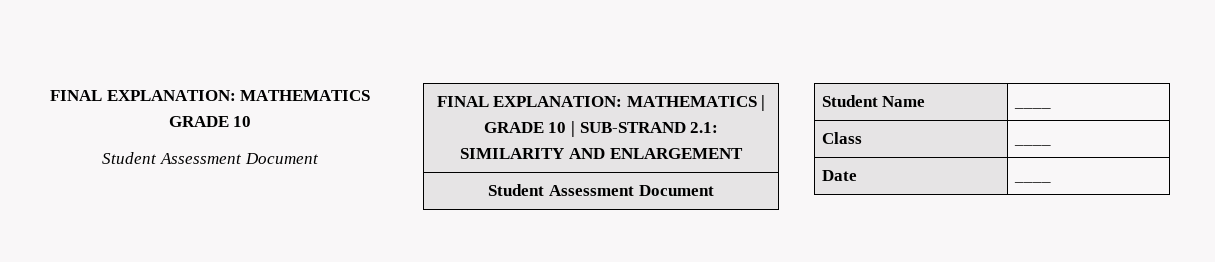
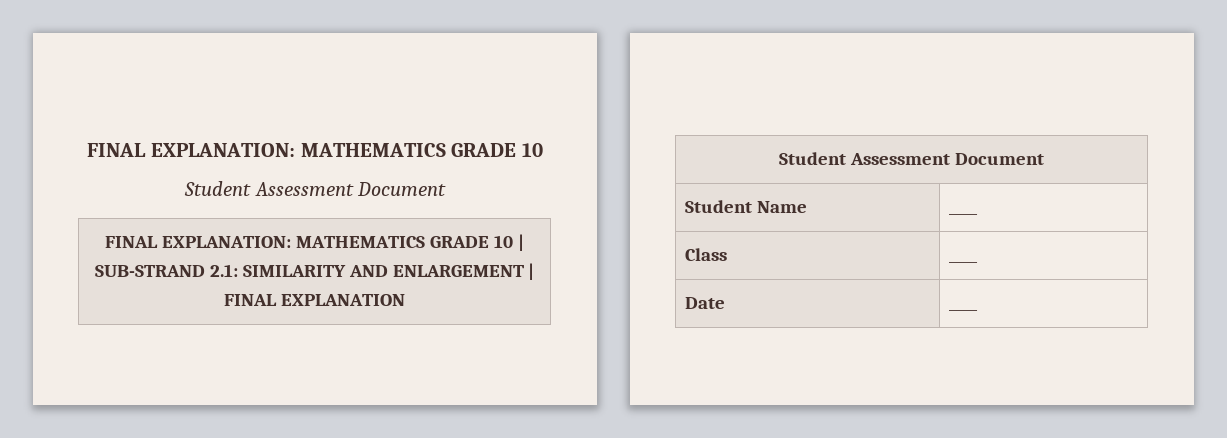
- FINAL EXPLANATION: MATHEMATICS | GRADE 10 | SUB-STRAND 2.1: SIMILARITY AND ENLARGEMENT
+ FINAL EXPLANATION: MATHEMATICS GRADE 10 | SUB-STRAND 2.1: SIMILARITY AND ENLARGEMENT | FINAL EXPLANATION

